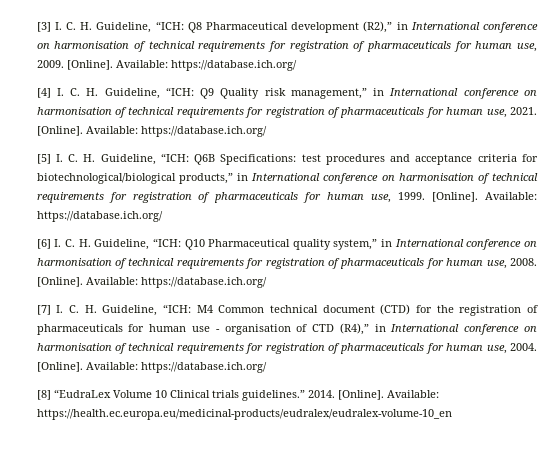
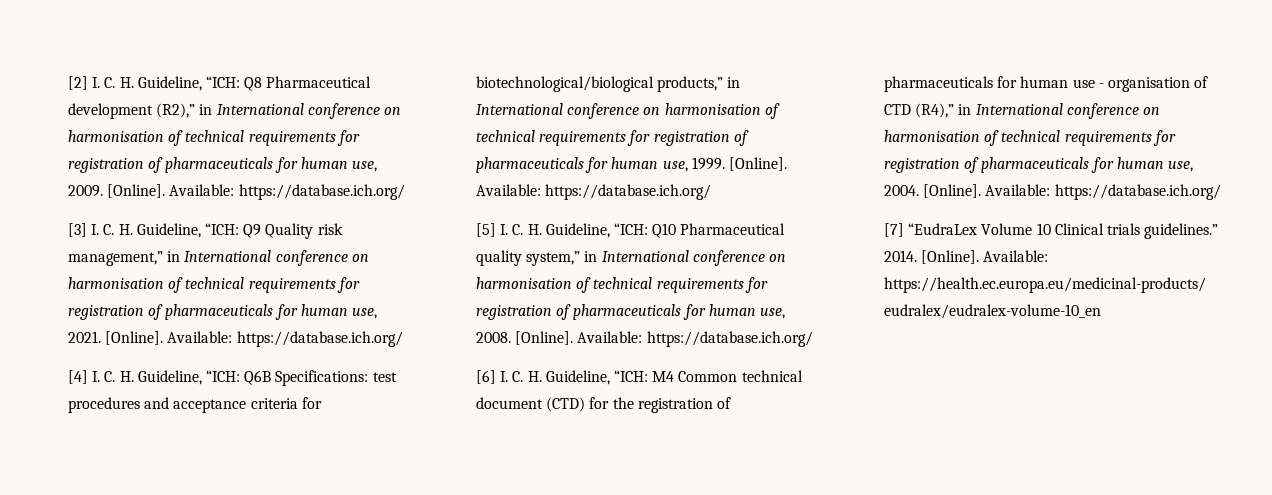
- [3] I. C. H. Guideline, “ICH: Q8 Pharmaceutical development (R2),” in International conference on harmonisation of technical requirements for registration of pharmaceuticals for human use, 2009.
+ [2] I. C. H. Guideline, “ICH: Q8 Pharmaceutical development (R2),” in International conference on harmonisation of technical requirements for registration of pharmaceuticals for human use, 2009.
- [4] I. C. H. Guideline, “ICH: Q9 Quality risk management,” in International conference on harmonisation of technical requirements for registration of pharmaceuticals for human use, 2021.
+ [3] I. C. H. Guideline, “ICH: Q9 Quality risk management,” in International conference on harmonisation of technical requirements for registration of pharmaceuticals for human use, 2021.
- [5] I. C. H. Guideline, “ICH: Q6B Specifications: test procedures and acceptance criteria for biotechnological/biological products,” in International conference on harmonisation of technical requirements for registration of pharmaceuticals for human use, 1999.
+ [4] I. C. H. Guideline, “ICH: Q6B Specifications: test procedures and acceptance criteria for biotechnological/biological products,” in International conference on harmonisation of technical requirements for registration of pharmaceuticals for human use, 1999.
- [6] I. C. H. Guideline, “ICH: Q10 Pharmaceutical quality system,” in International conference on harmonisation of technical requirements for registration of pharmaceuticals for human use, 2008.
+ [5] I. C. H. Guideline, “ICH: Q10 Pharmaceutical quality system,” in International conference on harmonisation of technical requirements for registration of pharmaceuticals for human use, 2008.
- [7] I. C. H. Guideline, “ICH: M4 Common technical document (CTD) for the registration of pharmaceuticals for human use - organisation of CTD (R4),” in International conference on harmonisation of technical requirements for registration of pharmaceuticals for human use, 2004.
+ [6] I. C. H. Guideline, “ICH: M4 Common technical document (CTD) for the registration of pharmaceuticals for human use - organisation of CTD (R4),” in International conference on harmonisation of technical requirements for registration of pharmaceuticals for human use, 2004.
- [8] “EudraLex Volume 10 Clinical trials guidelines.”
+ [7] “EudraLex Volume 10 Clinical trials guidelines.”

